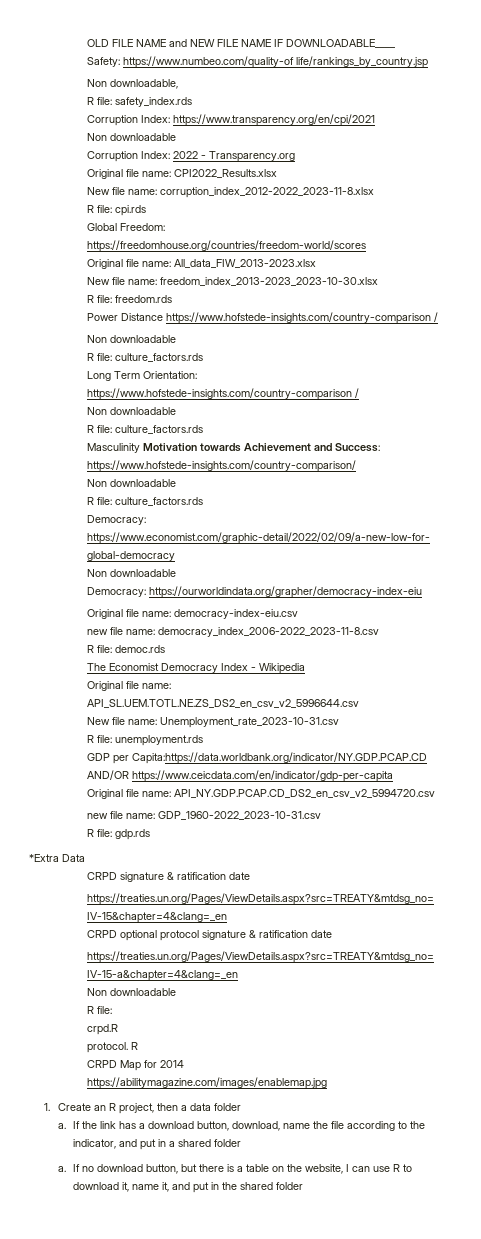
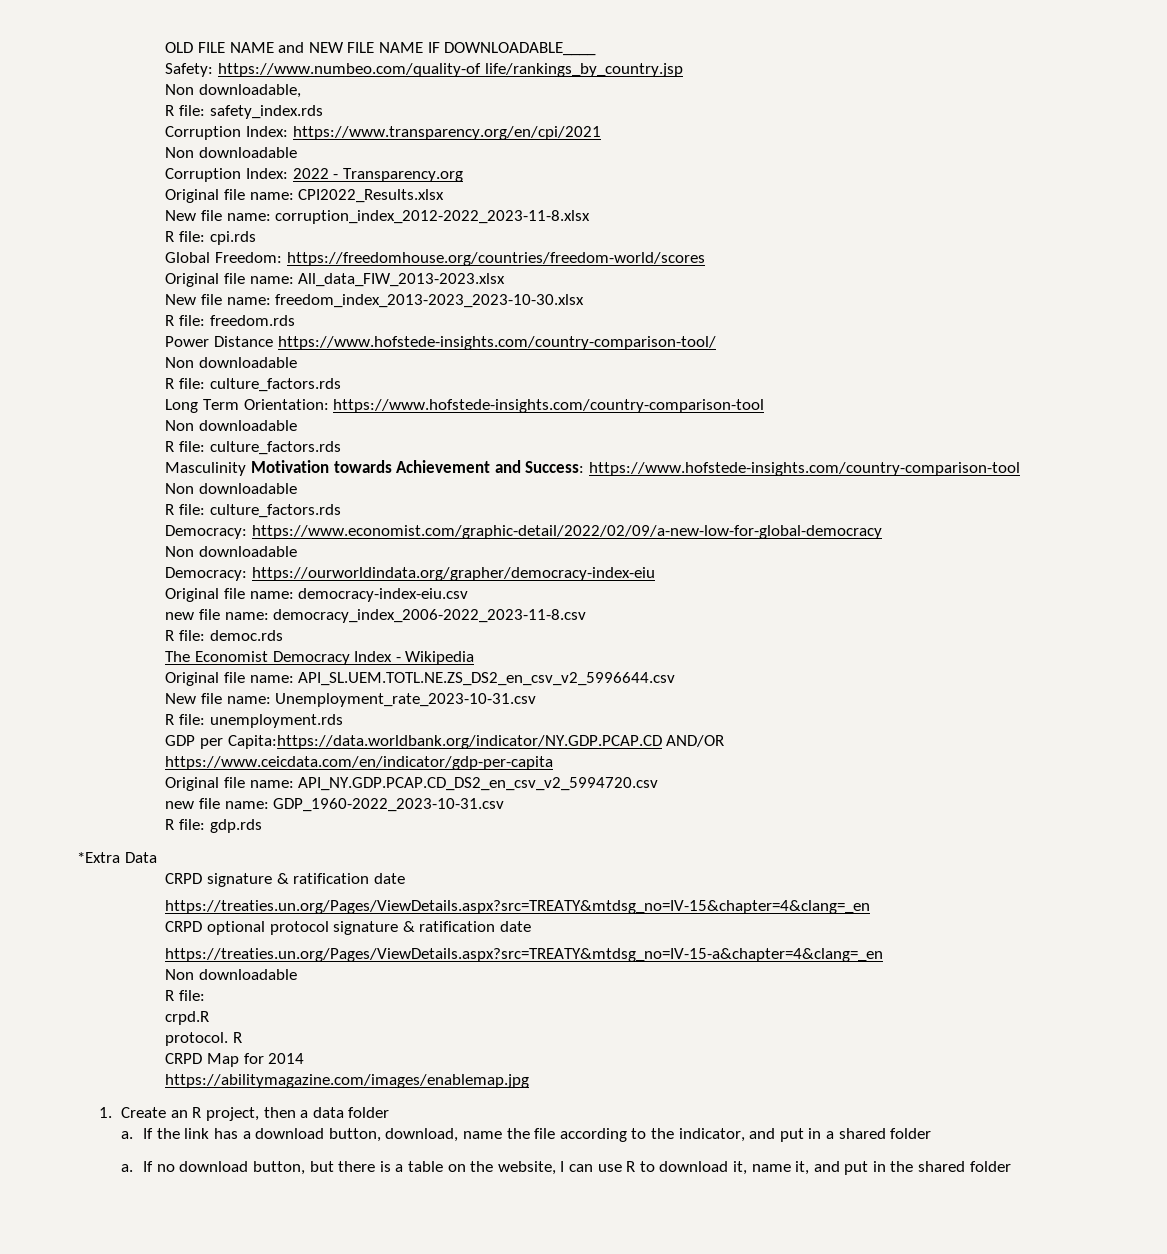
- Power Distance https://www.hofstede-insights.com/country-comparison /
+ Power Distance https://www.hofstede-insights.com/country-comparison-tool/
- Long Term Orientation: https://www.hofstede-insights.com/country-comparison /
+ Long Term Orientation: https://www.hofstede-insights.com/country-comparison-tool
- Masculinity Motivation towards Achievement and Success: https://www.hofstede-insights.com/country-comparison/
+ Masculinity Motivation towards Achievement and Success: https://www.hofstede-insights.com/country-comparison-tool

